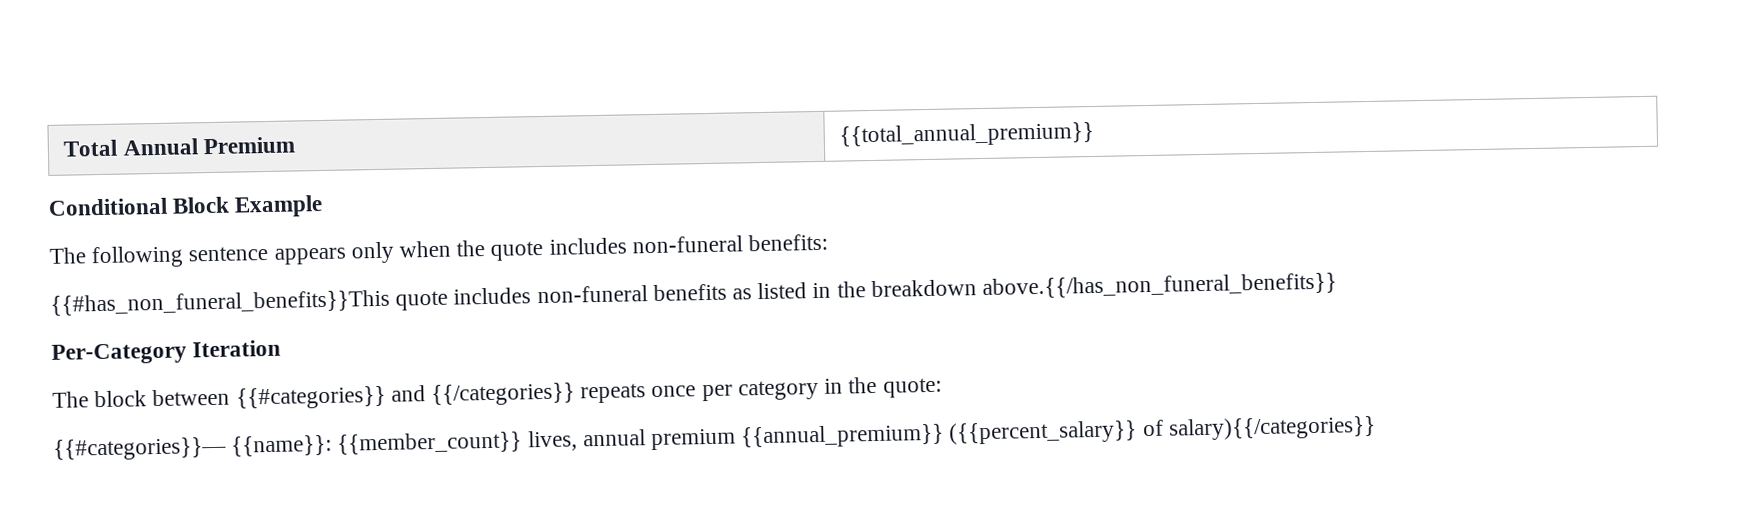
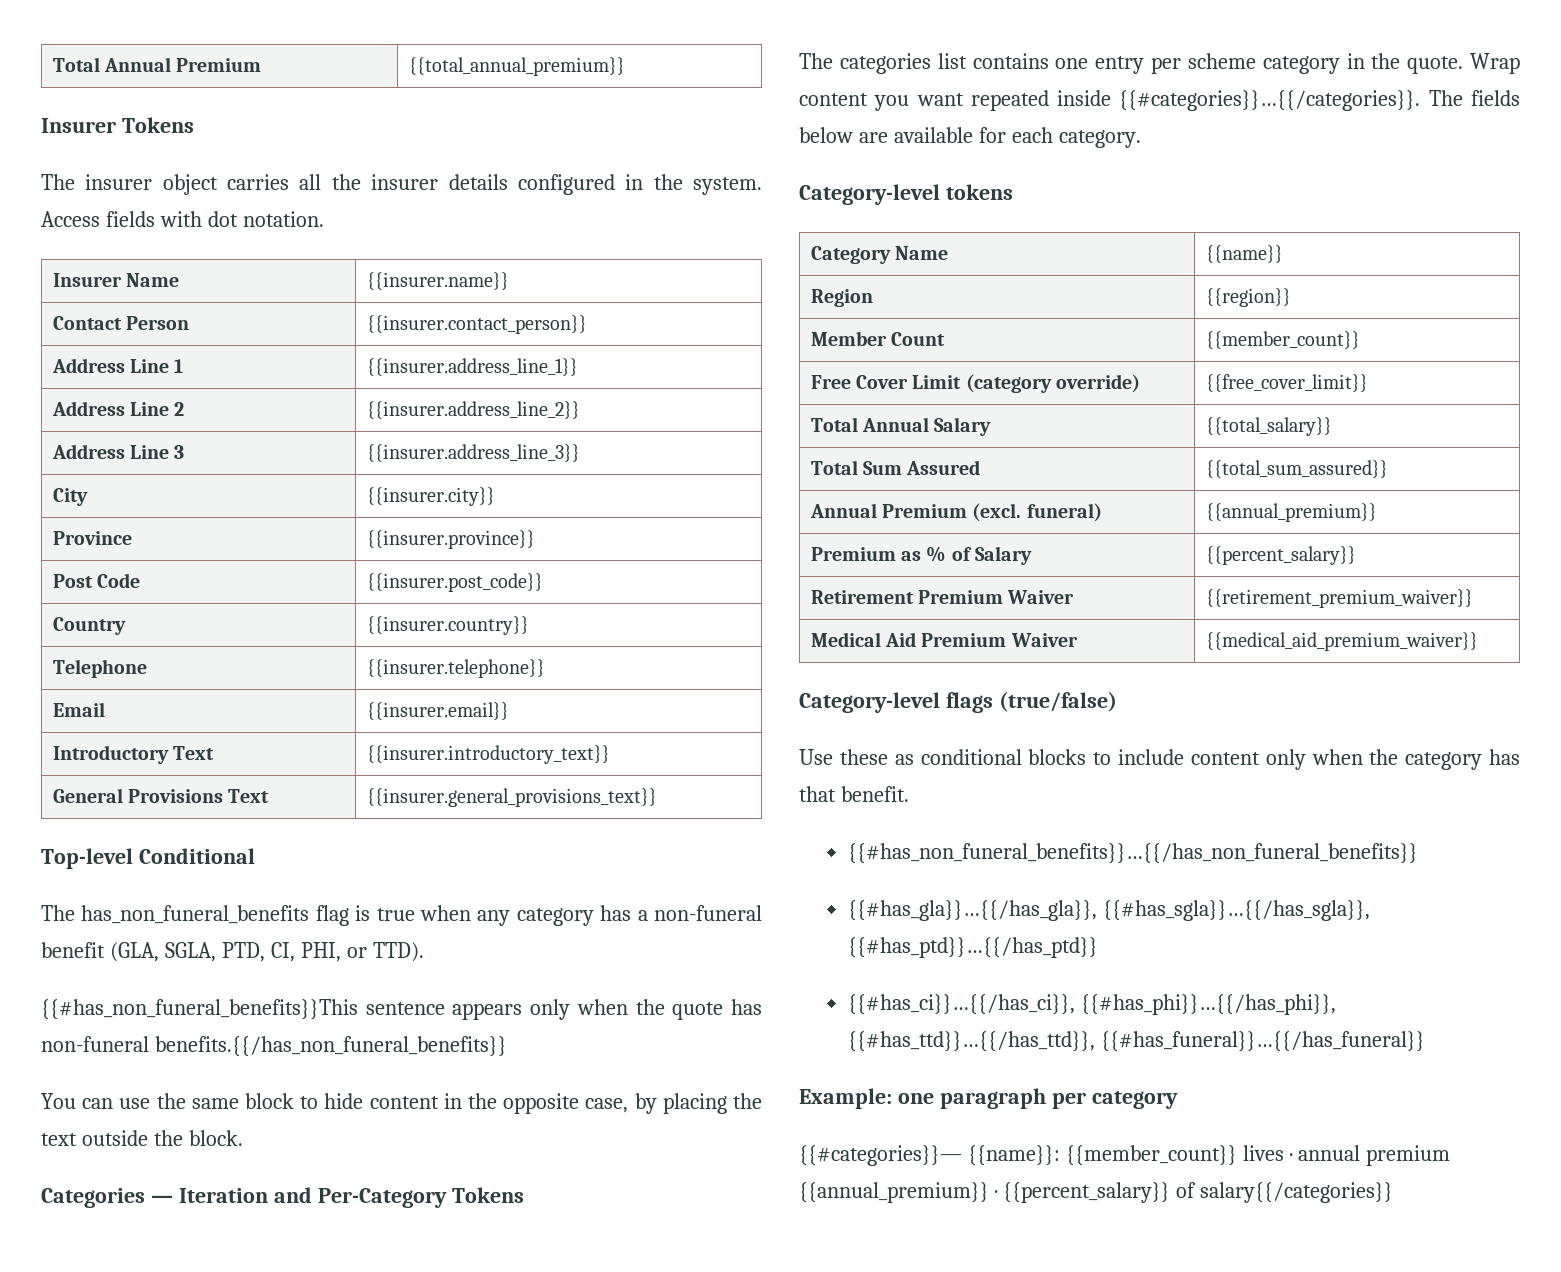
- Conditional Block Example
- The following sentence appears only when the quote includes non-funeral benefits:
- {{#has_non_funeral_benefits}}This quote includes non-funeral benefits as listed in the breakdown above.{{/has_non_funeral_benefits}}
- Per-Category Iteration
- The block between {{#categories}} and {{/categories}} repeats once per category in the quote:
+ Insurer Tokens
+ The insurer object carries all the insurer details configured in the system. Access fields with dot notation.
+ Insurer Name | {{insurer.name}}
+ Contact Person | {{insurer.contact_person}}
+ Address Line 1 | {{insurer.address_line_1}}
+ Address Line 2 | {{insurer.address_line_2}}
+ Address Line 3 | {{insurer.address_line_3}}
+ City | {{insurer.city}}
+ Province | {{insurer.province}}
+ Post Code | {{insurer.post_code}}
+ Country | {{insurer.country}}
+ Telephone | {{insurer.telephone}}
+ Email | {{insurer.email}}
+ Introductory Text | {{insurer.introductory_text}}
+ General Provisions Text | {{insurer.general_provisions_text}}
+ Top-level Conditional
+ The has_non_funeral_benefits flag is true when any category has a non-funeral benefit (GLA, SGLA, PTD, CI, PHI, or TTD).
+ {{#has_non_funeral_benefits}}This sentence appears only when the quote has non-funeral benefits.{{/has_non_funeral_benefits}}
+ You can use the same block to hide content in the opposite case, by placing the text outside the block.
+ Categories — Iteration and Per-Category Tokens
+ The categories list contains one entry per scheme category in the quote. Wrap content you want repeated inside {{#categories}}…{{/categories}}. The fields below are available for each category.
+ Category-level tokens
+ Category Name | {{name}}
+ Region | {{region}}
+ Member Count | {{member_count}}
+ Free Cover Limit (category override) | {{free_cover_limit}}
+ Total Annual Salary | {{total_salary}}
+ Total Sum Assured | {{total_sum_assured}}
+ Annual Premium (excl. funeral) | {{annual_premium}}
+ Premium as % of Salary | {{percent_salary}}
+ Retirement Premium Waiver | {{retirement_premium_waiver}}
+ Medical Aid Premium Waiver | {{medical_aid_premium_waiver}}
+ Category-level flags (true/false)
+ Use these as conditional blocks to include content only when the category has that benefit.
+ {{#has_non_funeral_benefits}}…{{/has_non_funeral_benefits}}
+ {{#has_gla}}…{{/has_gla}}, {{#has_sgla}}…{{/has_sgla}}, {{#has_ptd}}…{{/has_ptd}}
+ {{#has_ci}}…{{/has_ci}}, {{#has_phi}}…{{/has_phi}}, {{#has_ttd}}…{{/has_ttd}}, {{#has_funeral}}…{{/has_funeral}}
+ Example: one paragraph per category
- {{#categories}}— {{name}}: {{member_count}} lives, annual premium {{annual_premium}} ({{percent_salary}} of salary){{/categories}}
+ {{#categories}}— {{name}}: {{member_count}} lives · annual premium {{annual_premium}} · {{percent_salary}} of salary{{/categories}}

